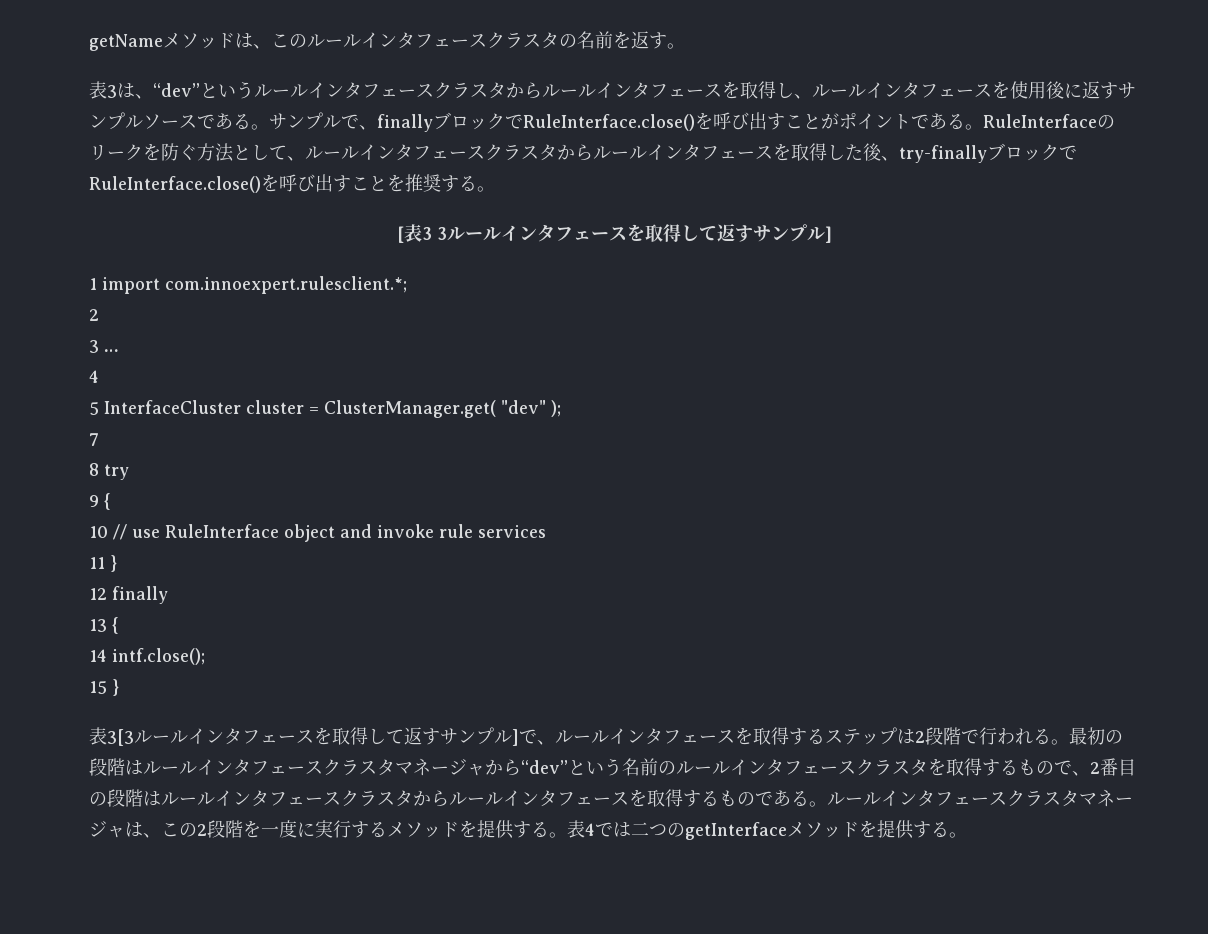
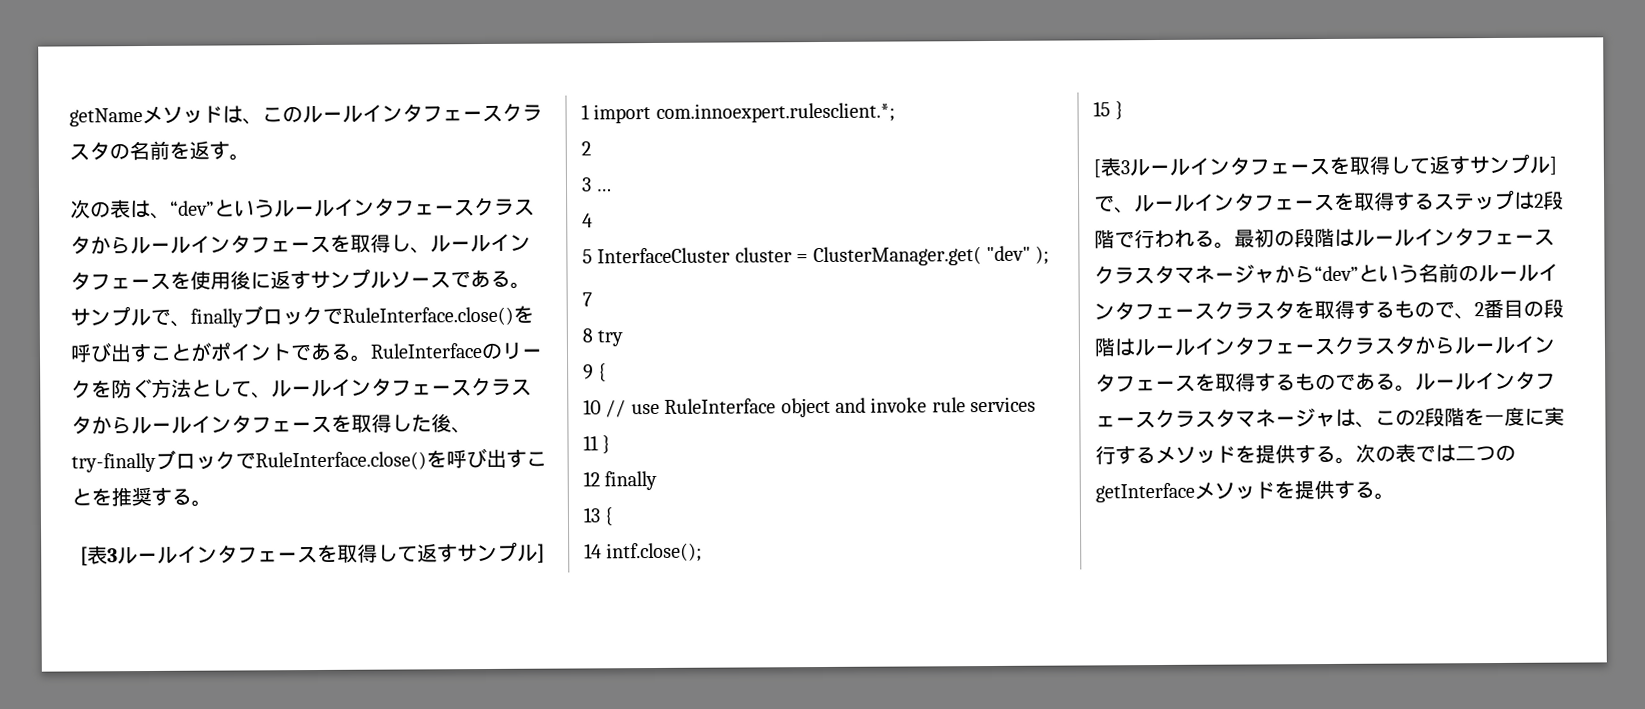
- 表3は、“dev”というルールインタフェースクラスタからルールインタフェースを取得し、ルールインタフェースを使用後に返すサンプルソースである。
+ 次の表は、“dev”というルールインタフェースクラスタからルールインタフェースを取得し、ルールインタフェースを使用後に返すサンプルソースである。
  RuleInterfaceのリークを防ぐ方法として、ルールインタフェースクラスタからルールインタフェースを取得した後、try-finallyブロックでRuleInterface.close()を呼び出すことを推奨する。
- [表3 3ルールインタフェースを取得して返すサンプル]
+ [表3ルールインタフェースを取得して返すサンプル]
- 表3[3ルールインタフェースを取得して返すサンプル]で、ルールインタフェースを取得するステップは2段階で行われる。
+ [表3ルールインタフェースを取得して返すサンプル]で、ルールインタフェースを取得するステップは2段階で行われる。
- 表4では二つのgetInterfaceメソッドを提供する。
+ 次の表では二つのgetInterfaceメソッドを提供する。

